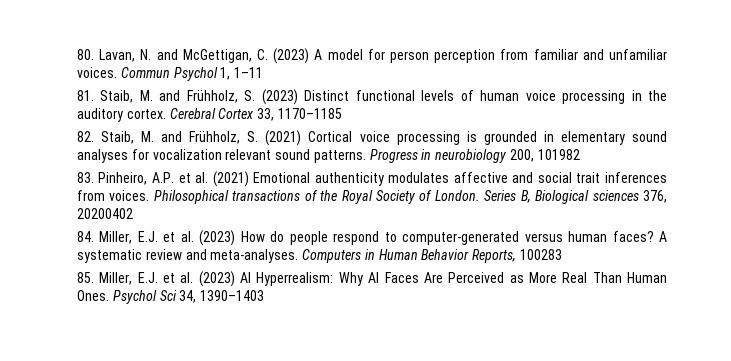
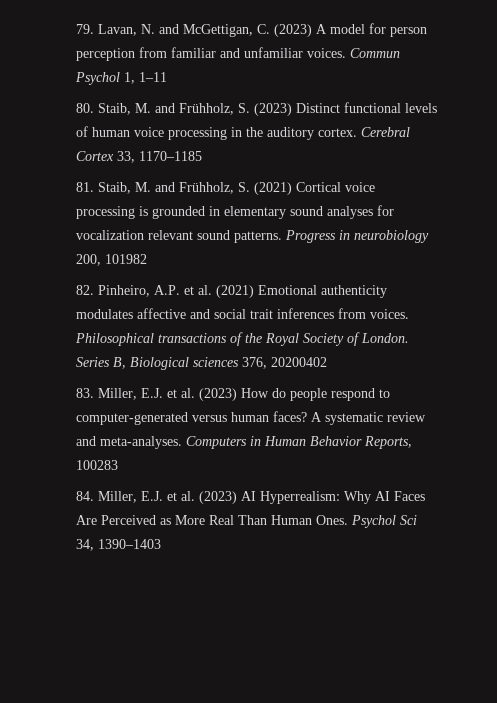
- 80. Lavan, N. and McGettigan, C. (2023) A model for person perception from familiar and unfamiliar voices.
+ 79. Lavan, N. and McGettigan, C. (2023) A model for person perception from familiar and unfamiliar voices.
- 81. Staib, M. and Frühholz, S. (2023) Distinct functional levels of human voice processing in the auditory cortex.
+ 80. Staib, M. and Frühholz, S. (2023) Distinct functional levels of human voice processing in the auditory cortex.
- 82. Staib, M. and Frühholz, S. (2021) Cortical voice processing is grounded in elementary sound analyses for vocalization relevant sound patterns.
+ 81. Staib, M. and Frühholz, S. (2021) Cortical voice processing is grounded in elementary sound analyses for vocalization relevant sound patterns.
- 83. Pinheiro, A.P. et al. (2021) Emotional authenticity modulates affective and social trait inferences from voices.
+ 82. Pinheiro, A.P. et al. (2021) Emotional authenticity modulates affective and social trait inferences from voices.
- 84. Miller, E.J. et al. (2023) How do people respond to computer-generated versus human faces?
+ 83. Miller, E.J. et al. (2023) How do people respond to computer-generated versus human faces?
- 85. Miller, E.J. et al. (2023) AI Hyperrealism: Why AI Faces Are Perceived as More Real Than Human Ones.
+ 84. Miller, E.J. et al. (2023) AI Hyperrealism: Why AI Faces Are Perceived as More Real Than Human Ones.

